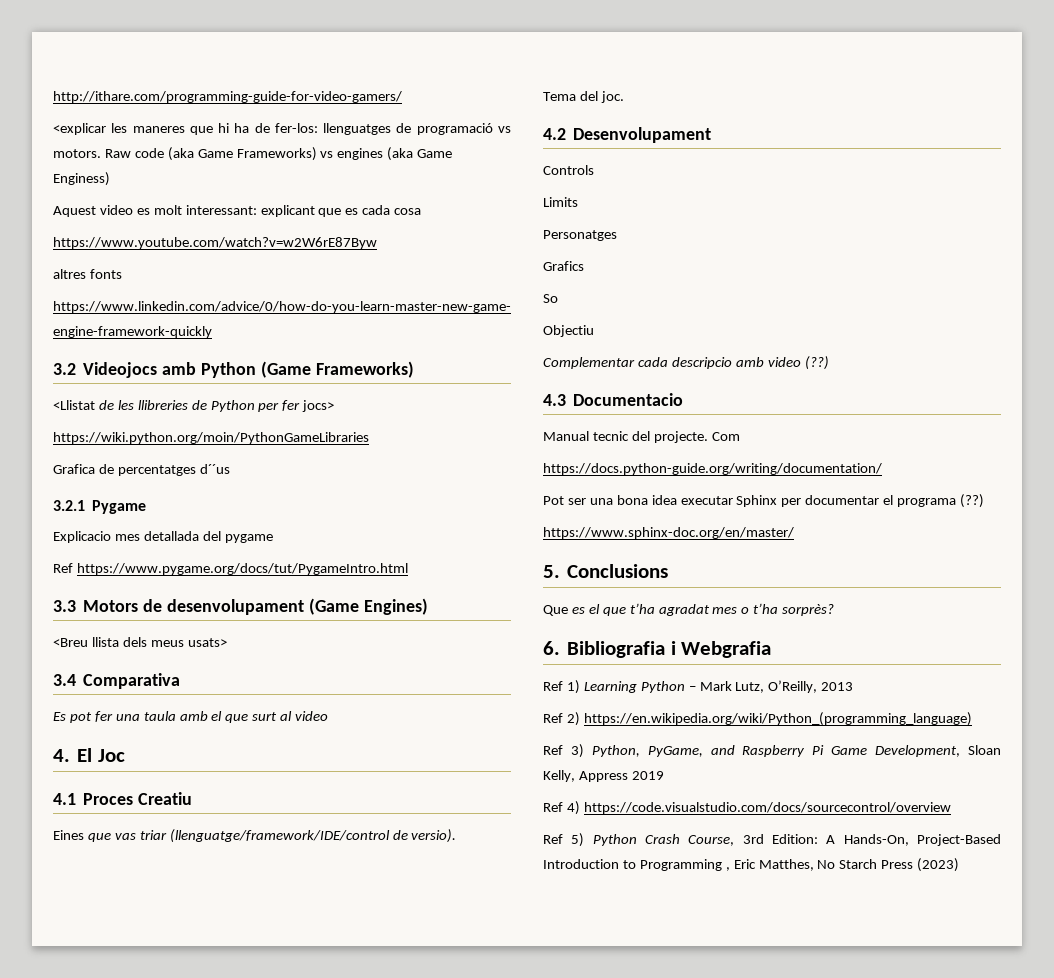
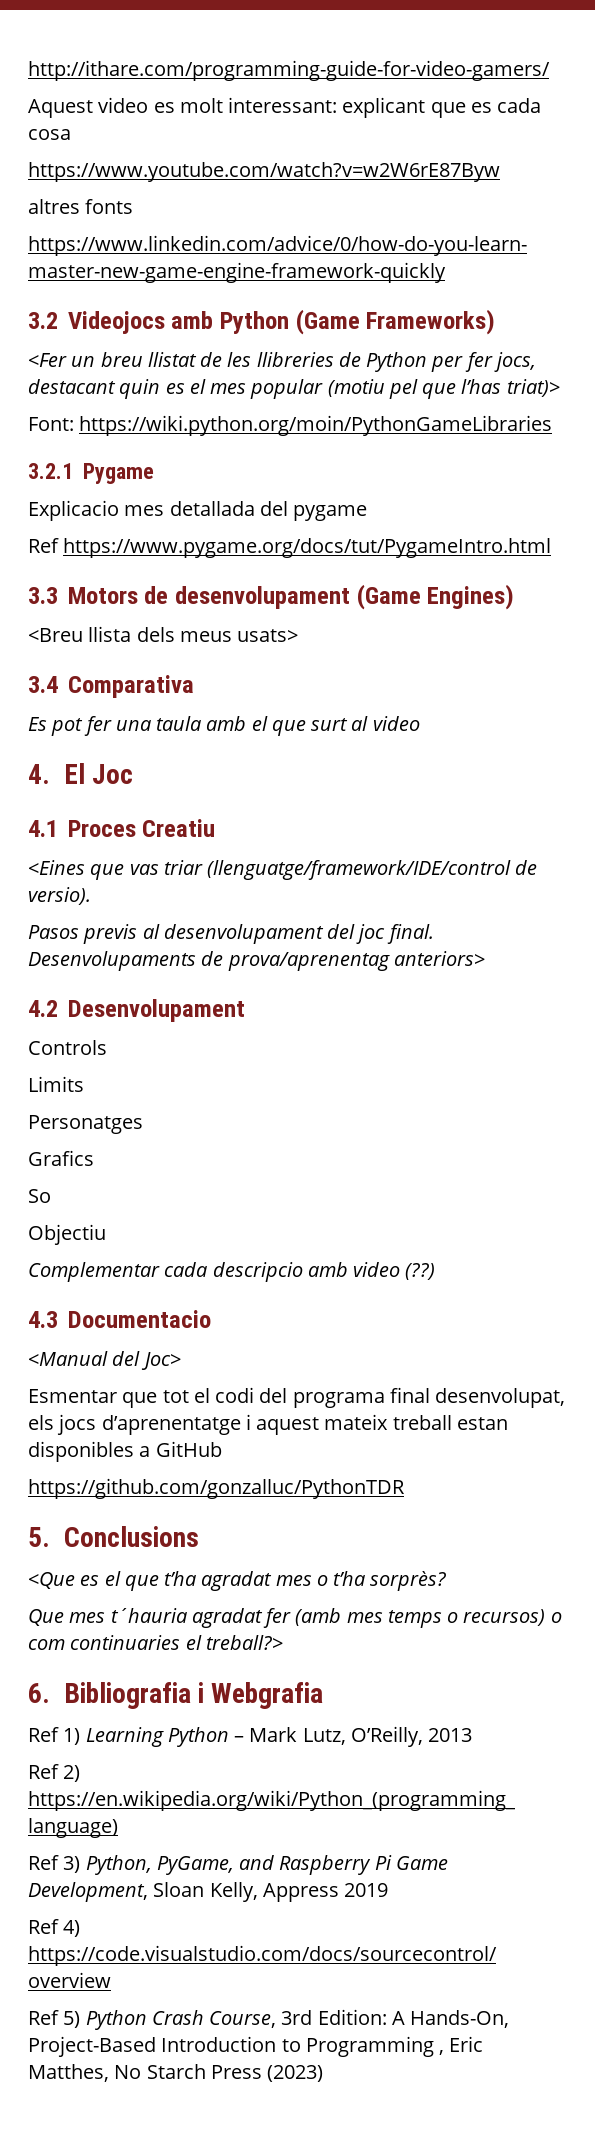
- <explicar les maneres que hi ha de fer-los: llenguatges de programació vs motors. Raw code (aka Game Frameworks) vs engines (aka Game Enginess)
- <Llistat de les llibreries de Python per fer jocs>
- https://wiki.python.org/moin/PythonGameLibraries
- Grafica de percentatges d´´us
+ <Fer un breu llistat de les llibreries de Python per fer jocs, destacant quin es el mes popular (motiu pel que l’has triat)>
+ Font: https://wiki.python.org/moin/PythonGameLibraries
- Eines que vas triar (llenguatge/framework/IDE/control de versio).
+ <Eines que vas triar (llenguatge/framework/IDE/control de versio).
- Tema del joc.
+ Pasos previs al desenvolupament del joc final. Desenvolupaments de prova/aprenentag anteriors>
- Manual tecnic del projecte. Com
- https://docs.python-guide.org/writing/documentation/
- Pot ser una bona idea executar Sphinx per documentar el programa (??)
- https://www.sphinx-doc.org/en/master/
+ <Manual del Joc>
+ Esmentar que tot el codi del programa final desenvolupat, els jocs d’aprenentatge i aquest mateix treball estan disponibles a GitHub
+ https://github.com/gonzalluc/PythonTDR
- Que es el que t’ha agradat mes o t’ha sorprès?
+ <Que es el que t’ha agradat mes o t’ha sorprès?
+ Que mes t´hauria agradat fer (amb mes temps o recursos) o com continuaries el treball?>

